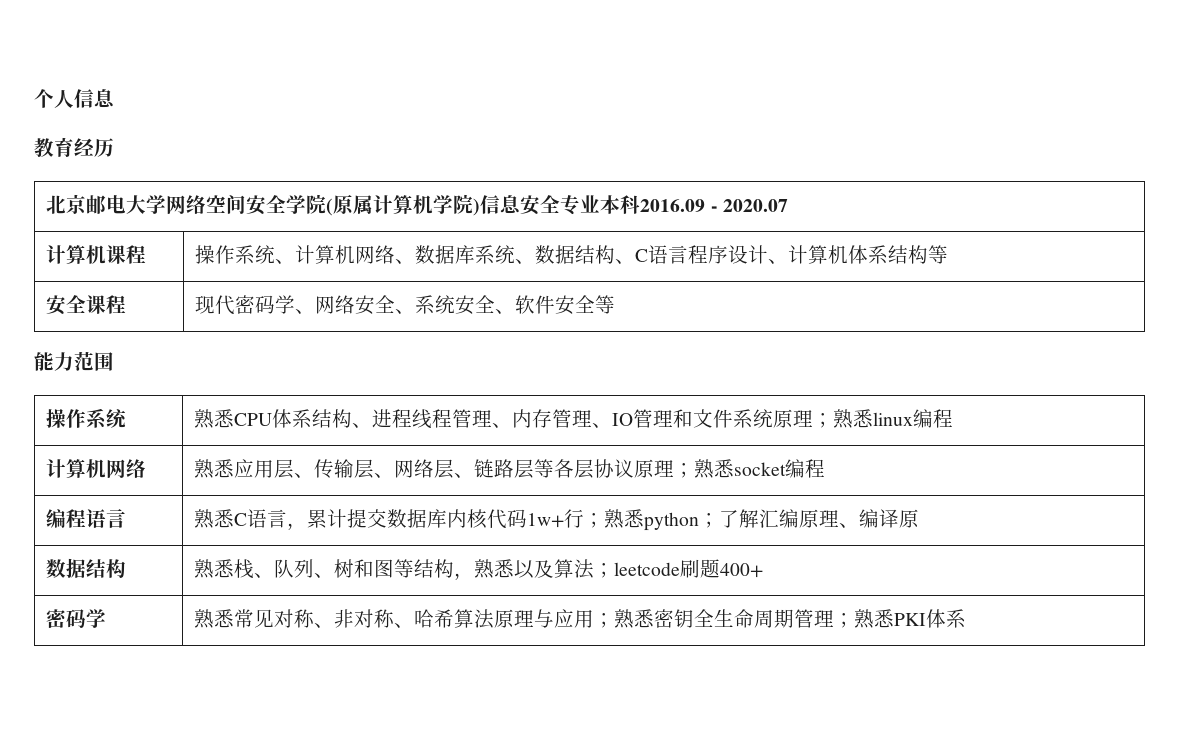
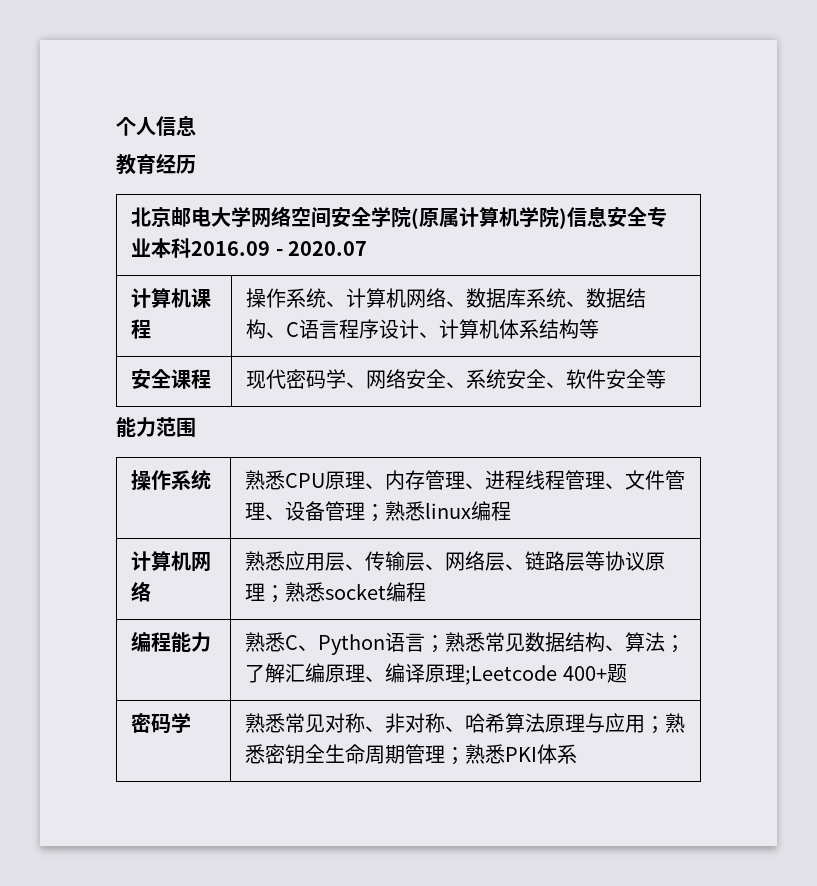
- 操作系统 | 熟悉CPU体系结构、进程线程管理、内存管理、IO管理和文件系统原理；熟悉linux编程
+ 操作系统 | 熟悉CPU原理、内存管理、进程线程管理、文件管理、设备管理；熟悉linux编程
- 计算机网络 | 熟悉应用层、传输层、网络层、链路层等各层协议原理；熟悉socket编程
+ 计算机网络 | 熟悉应用层、传输层、网络层、链路层等协议原理；熟悉socket编程
- 编程语言 | 熟悉C语言，累计提交数据库内核代码1w+行；熟悉python；了解汇编原理、编译原
- 数据结构 | 熟悉栈、队列、树和图等结构，熟悉以及算法；leetcode刷题400+
+ 编程能力 | 熟悉C、Python语言；熟悉常见数据结构、算法；了解汇编原理、编译原理;Leetcode 400+题

